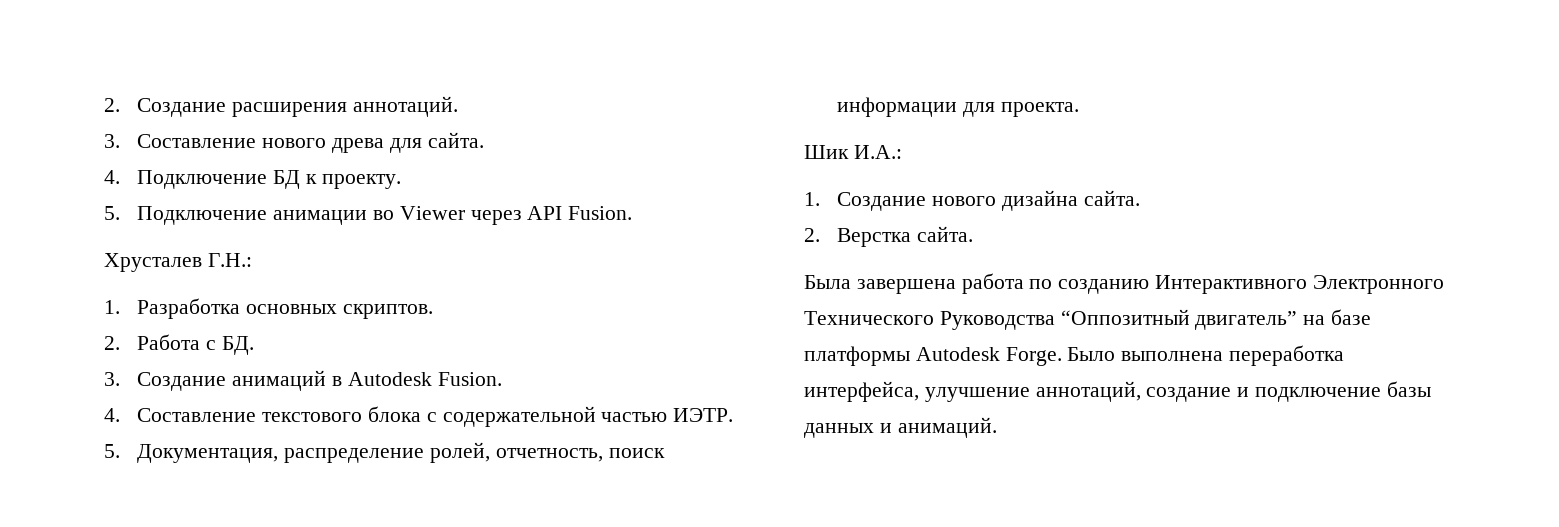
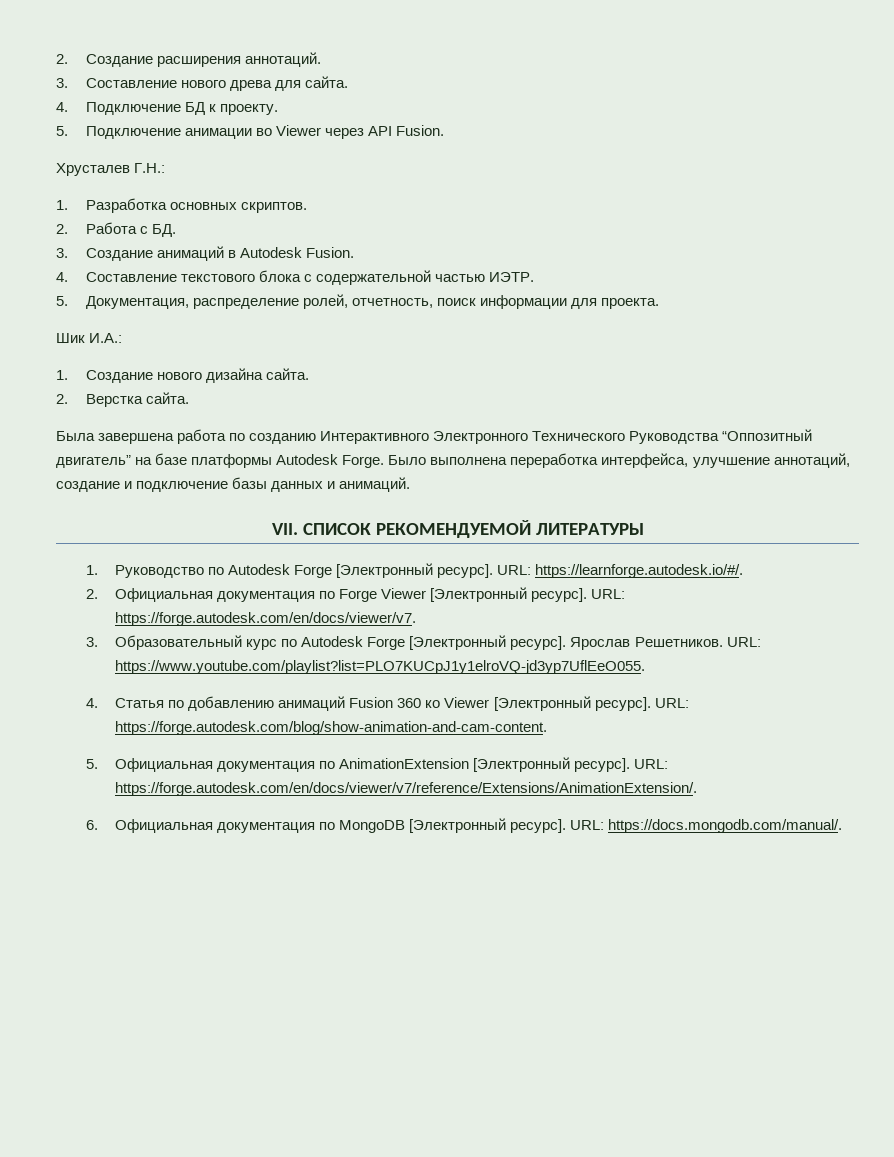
+ VII. СПИСОК РЕКОМЕНДУЕМОЙ ЛИТЕРАТУРЫ
+ 1. Руководство по Autodesk Forge [Электронный ресурс]. URL: https://learnforge.autodesk.io/#/.
+ 2. Официальная документация по Forge Viewer [Электронный ресурс]. URL: https://forge.autodesk.com/en/docs/viewer/v7.
+ 3. Образовательный курс по Autodesk Forge [Электронный ресурс]. Ярослав Решетников. URL: https://www.youtube.com/playlist?list=PLO7KUCpJ1y1elroVQ-jd3yp7UflEeO055.
+ 4. Статья по добавлению анимаций Fusion 360 ко Viewer [Электронный ресурс]. URL: https://forge.autodesk.com/blog/show-animation-and-cam-content.
+ 5. Официальная документация по AnimationExtension [Электронный ресурс]. URL: https://forge.autodesk.com/en/docs/viewer/v7/reference/Extensions/AnimationExtension/.
+ 6. Официальная документация по MongoDB [Электронный ресурс]. URL: https://docs.mongodb.com/manual/.

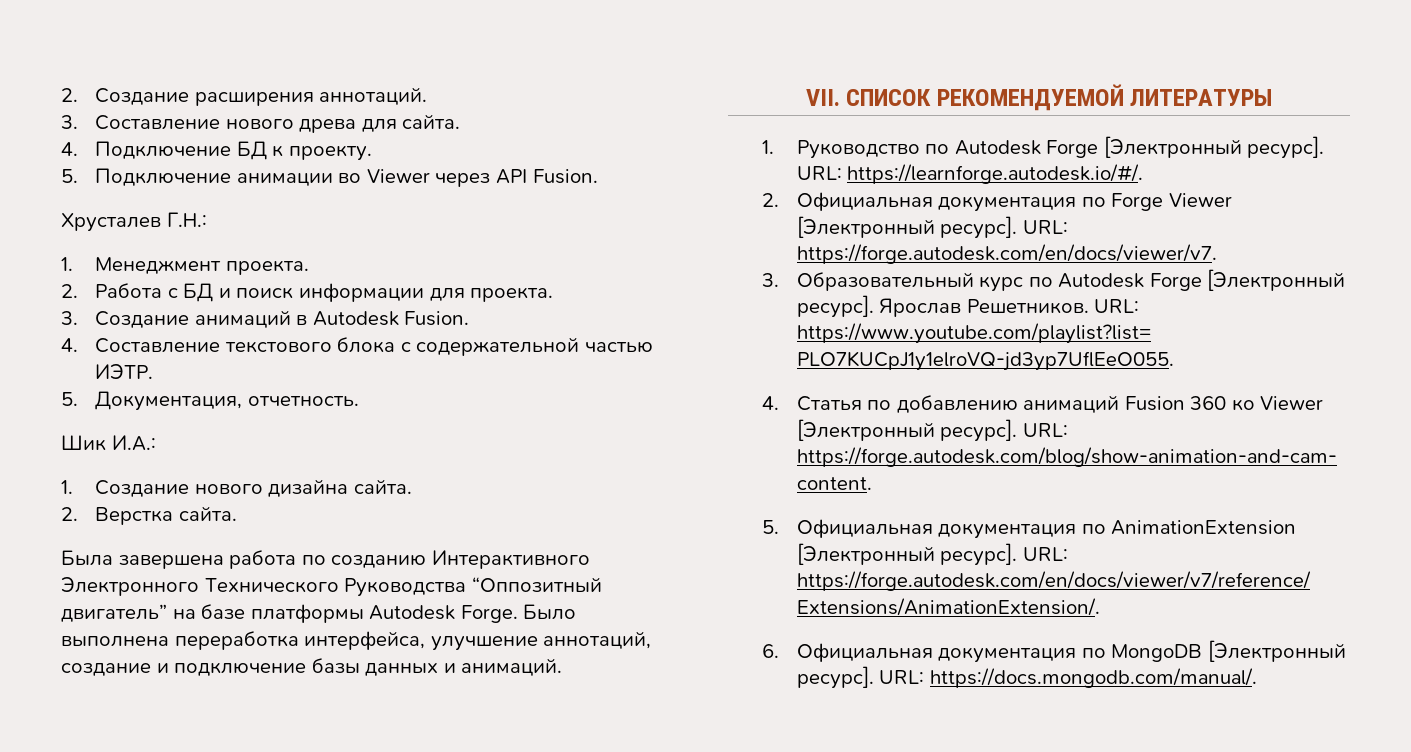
- 1. Разработка основных скриптов.
+ 1. Менеджмент проекта.
- 2. Работа с БД.
+ 2. Работа с БД и поиск информации для проекта.
- 5. Документация, распределение ролей, отчетность, поиск информации для проекта.
+ 5. Документация, отчетность.

